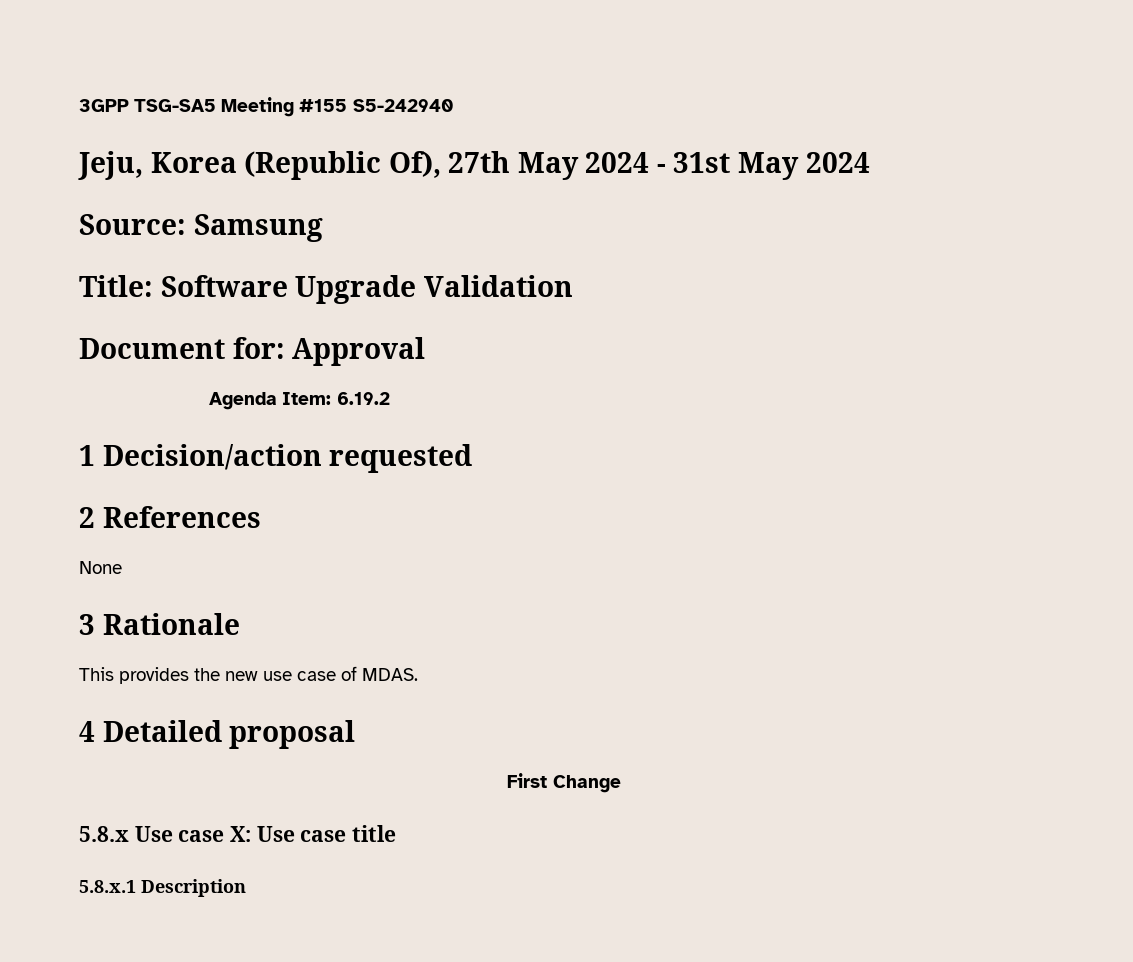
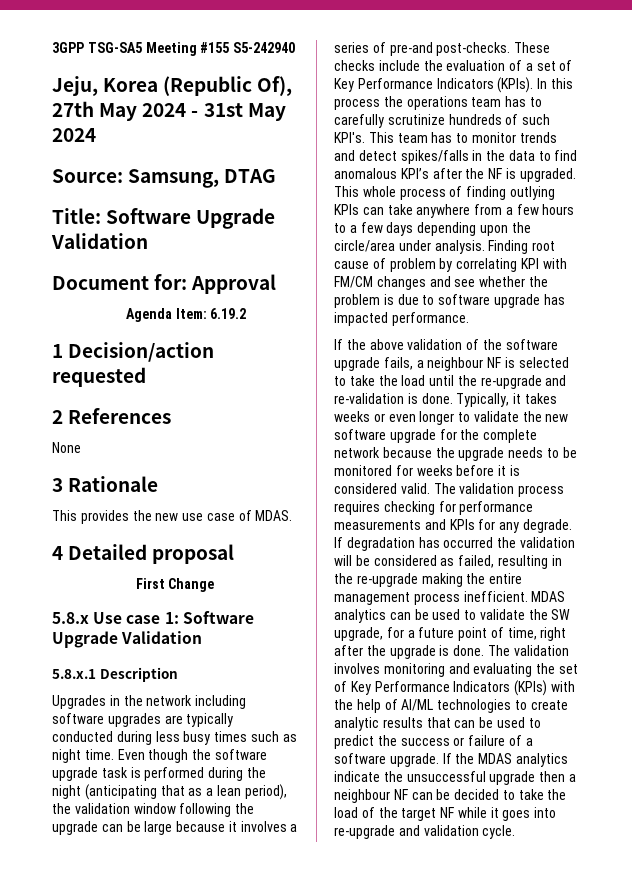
- Source: Samsung
+ Source: Samsung, DTAG
- 5.8.x Use case X: Use case title
+ 5.8.x Use case 1: Software Upgrade Validation
  5.8.x.1 Description
+ Upgrades in the network including software upgrades are typically conducted during less busy times such as night time. Even though the software upgrade task is performed during the night (anticipating that as a lean period), the validation window following the upgrade can be large because it involves a series of pre-and post-checks. These checks include the evaluation of a set of Key Performance Indicators (KPIs). In this process the operations team has to carefully scrutinize hundreds of such KPI's. This team has to monitor trends and detect spikes/falls in the data to find anomalous KPI’s after the NF is upgraded. This whole process of finding outlying KPIs can take anywhere from a few hours to a few days depending upon the circle/area under analysis. Finding root cause of problem by correlating KPI with FM/CM changes and see whether the problem is due to software upgrade has impacted performance.
+ If the above validation of the software upgrade fails, a neighbour NF is selected to take the load until the re-upgrade and re-validation is done. Typically, it takes weeks or even longer to validate the new software upgrade for the complete network because the upgrade needs to be monitored for weeks before it is considered valid. The validation process requires checking for performance measurements and KPIs for any degrade. If degradation has occurred the validation will be considered as failed, resulting in the re-upgrade making the entire management process inefficient. MDAS analytics can be used to validate the SW upgrade, for a future point of time, right after the upgrade is done. The validation involves monitoring and evaluating the set of Key Performance Indicators (KPIs) with the help of AI/ML technologies to create analytic results that can be used to predict the success or failure of a software upgrade. If the MDAS analytics indicate the unsuccessful upgrade then a neighbour NF can be decided to take the load of the target NF while it goes into re-upgrade and validation cycle.

